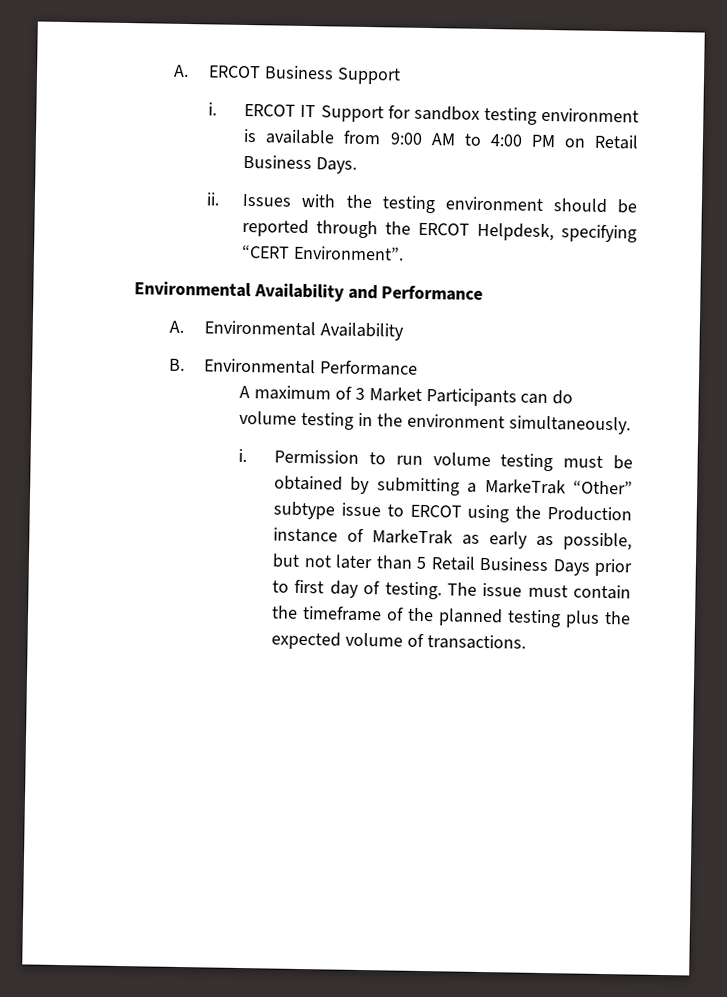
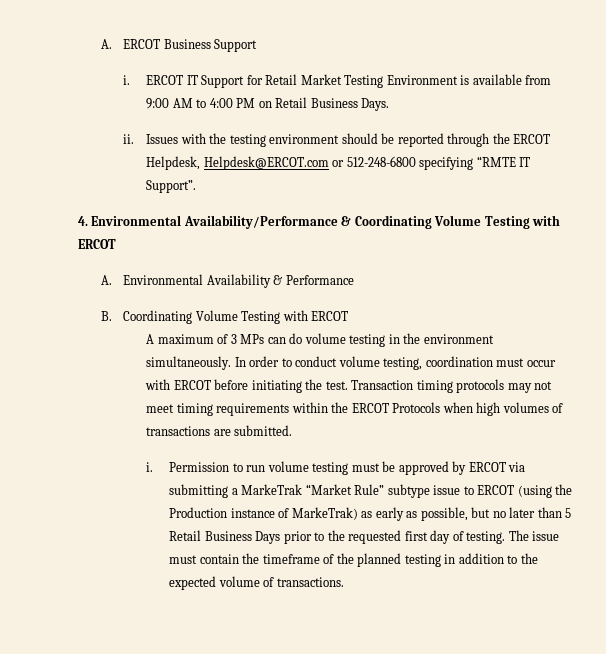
- ERCOT IT Support for sandbox testing environment is available from 9:00 AM to 4:00 PM on Retail Business Days.
+ ERCOT IT Support for Retail Market Testing Environment is available from 9:00 AM to 4:00 PM on Retail Business Days.
- Issues with the testing environment should be reported through the ERCOT Helpdesk, specifying “CERT Environment”.
- Environmental Availability and Performance
+ Issues with the testing environment should be reported through the ERCOT Helpdesk, Helpdesk@ERCOT.com or 512-248-6800 specifying “RMTE IT Support”.
+ 4. Environmental Availability/Performance & Coordinating Volume Testing with ERCOT
- A. Environmental Availability
+ A. Environmental Availability & Performance
- B. Environmental Performance
+ B. Coordinating Volume Testing with ERCOT
- A maximum of 3 Market Participants can do volume testing in the environment simultaneously.
+ A maximum of 3 MPs can do volume testing in the environment simultaneously. In order to conduct volume testing, coordination must occur with ERCOT before initiating the test. Transaction timing protocols may not meet timing requirements within the ERCOT Protocols when high volumes of transactions are submitted.
- Permission to run volume testing must be obtained by submitting a MarkeTrak “Other” subtype issue to ERCOT using the Production instance of MarkeTrak as early as possible, but not later than 5 Retail Business Days prior to first day of testing.
+ Permission to run volume testing must be approved by ERCOT via submitting a MarkeTrak “Market Rule” subtype issue to ERCOT (using the Production instance of MarkeTrak) as early as possible, but no later than 5 Retail Business Days prior to the requested first day of testing.
- The issue must contain the timeframe of the planned testing plus the expected volume of transactions.
+ The issue must contain the timeframe of the planned testing in addition to the expected volume of transactions.

